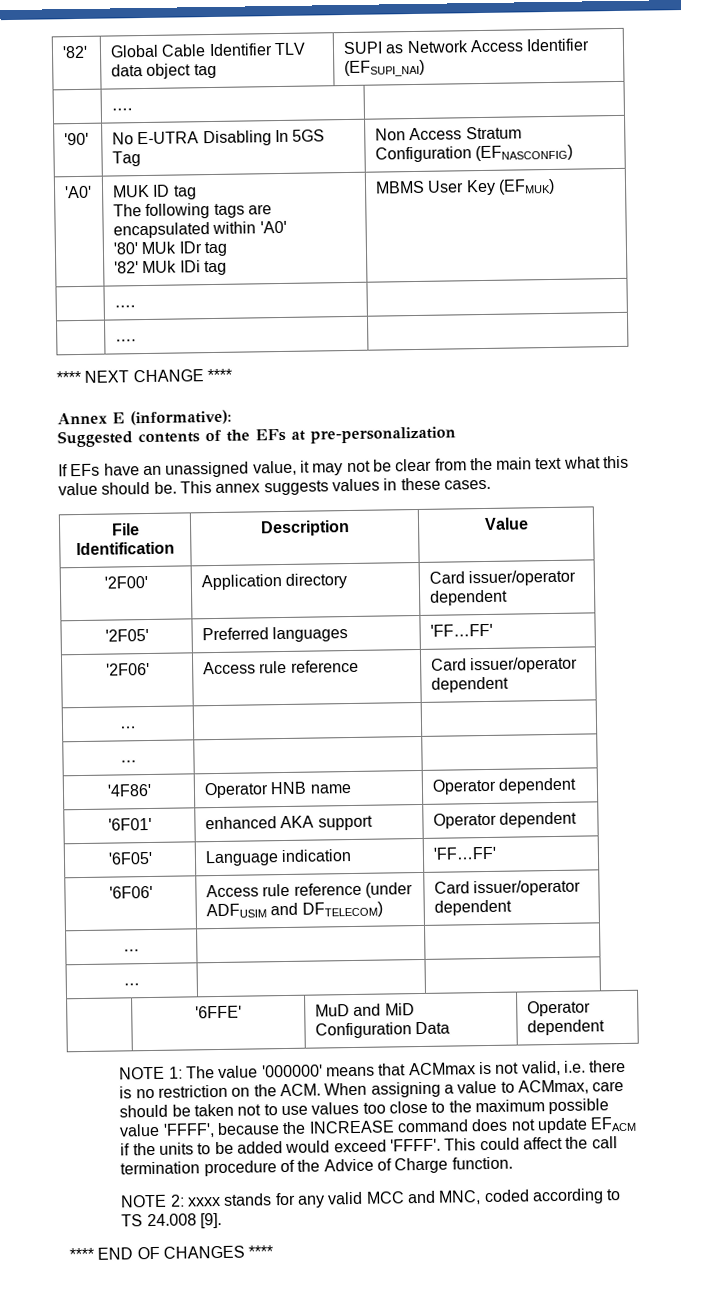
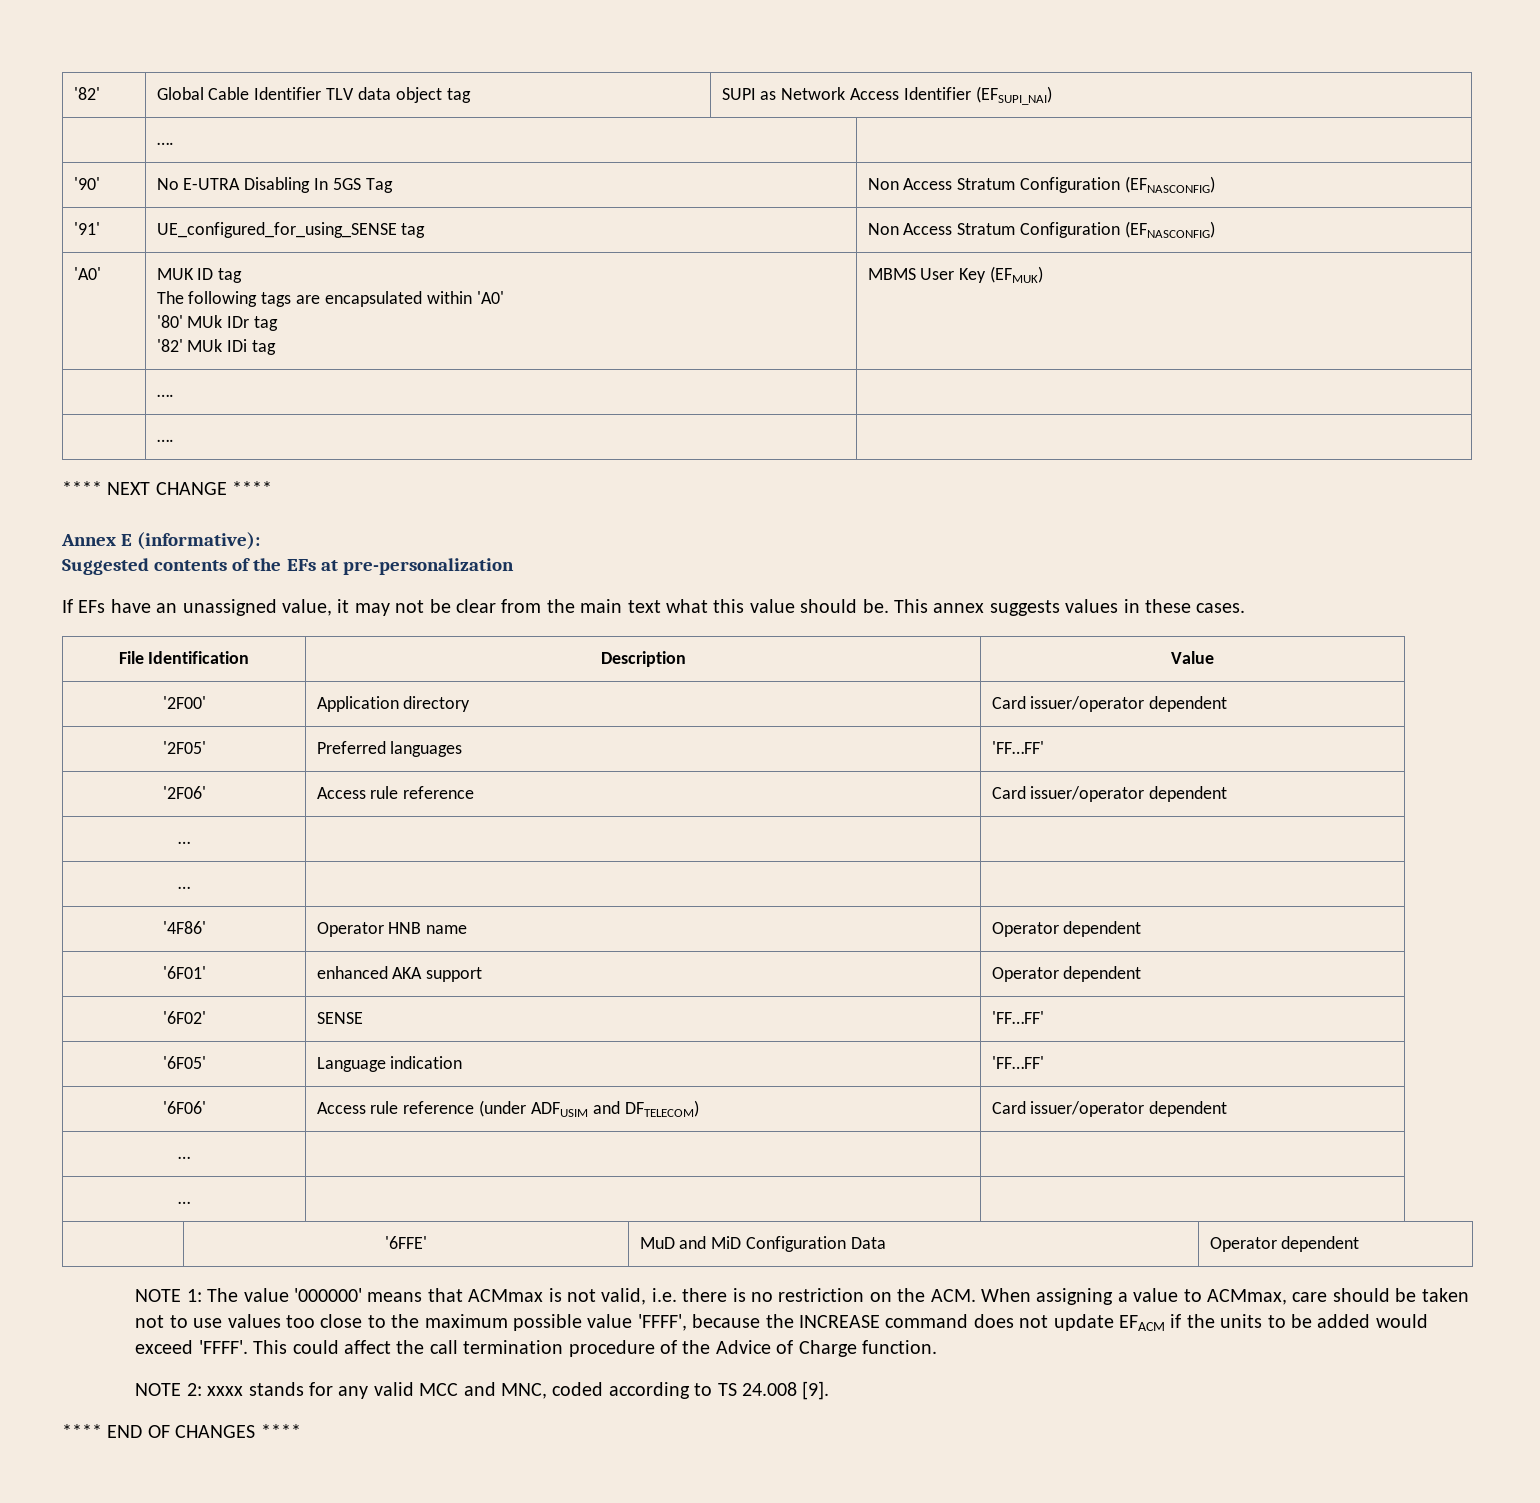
+ '91' | UE_configured_for_using_SENSE tag | Non Access Stratum Configuration (EFNASCONFIG)
+ '6F02' | SENSE | 'FF…FF'

